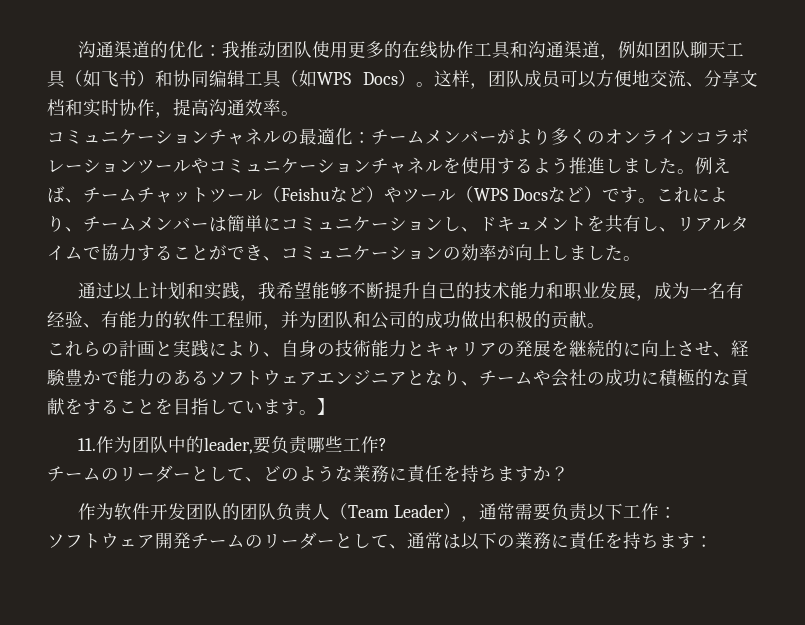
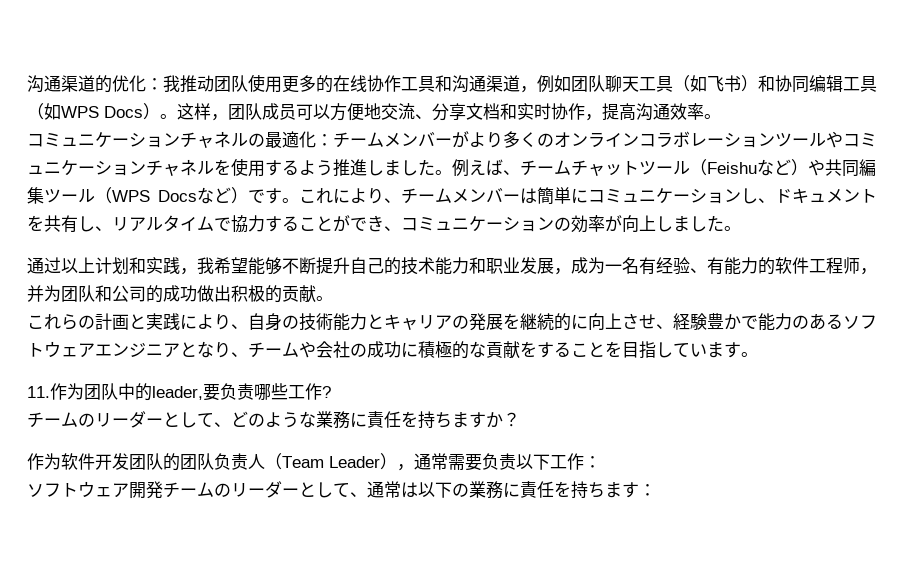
- 例えば、チームチャットツール（Feishuなど）やツール（WPS Docsなど）です。
+ 例えば、チームチャットツール（Feishuなど）や共同編集ツール（WPS Docsなど）です。
- 】

